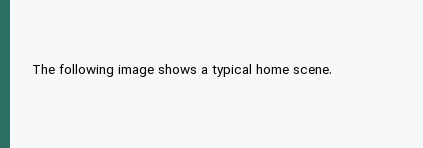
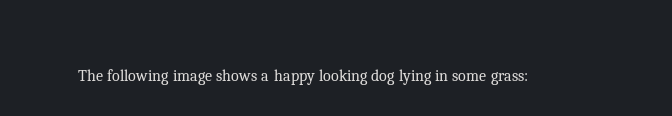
- The following image shows a typical home scene.
+ The following image shows a happy looking dog lying in some grass:

